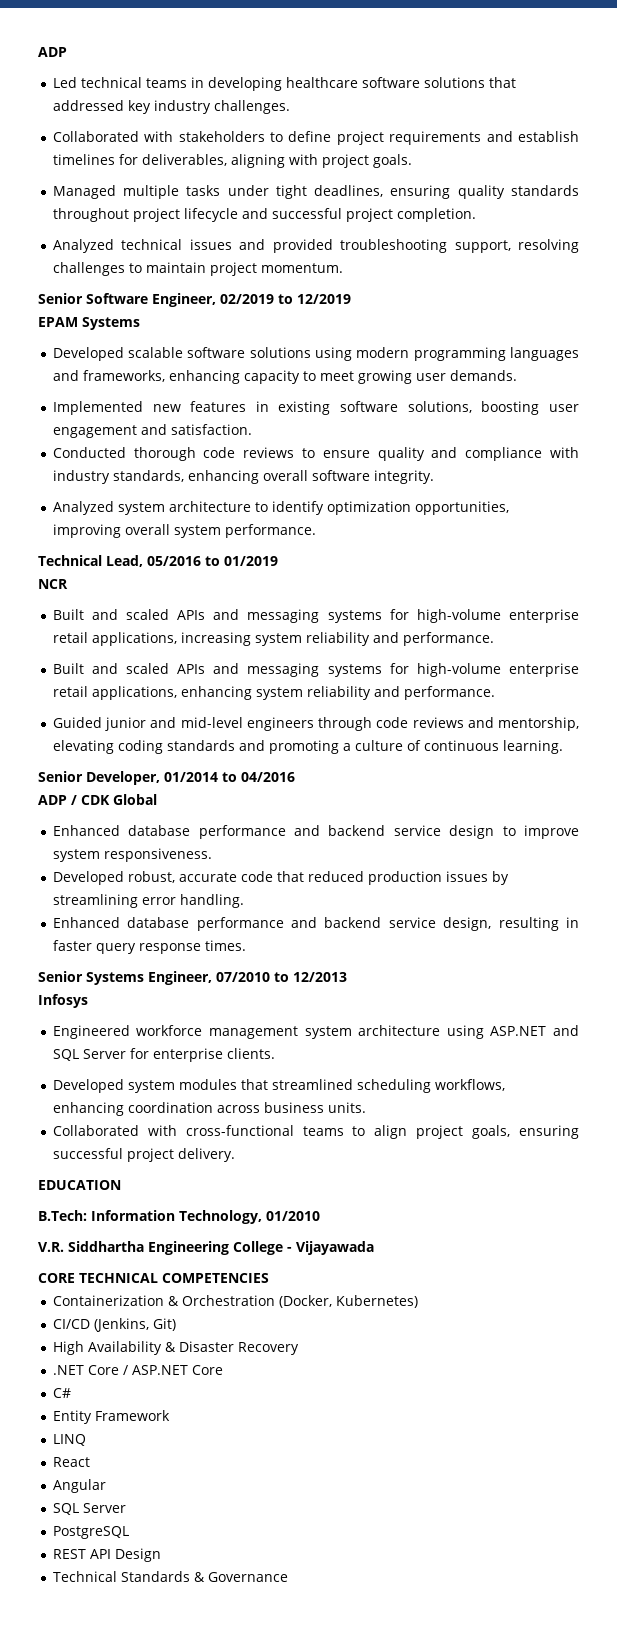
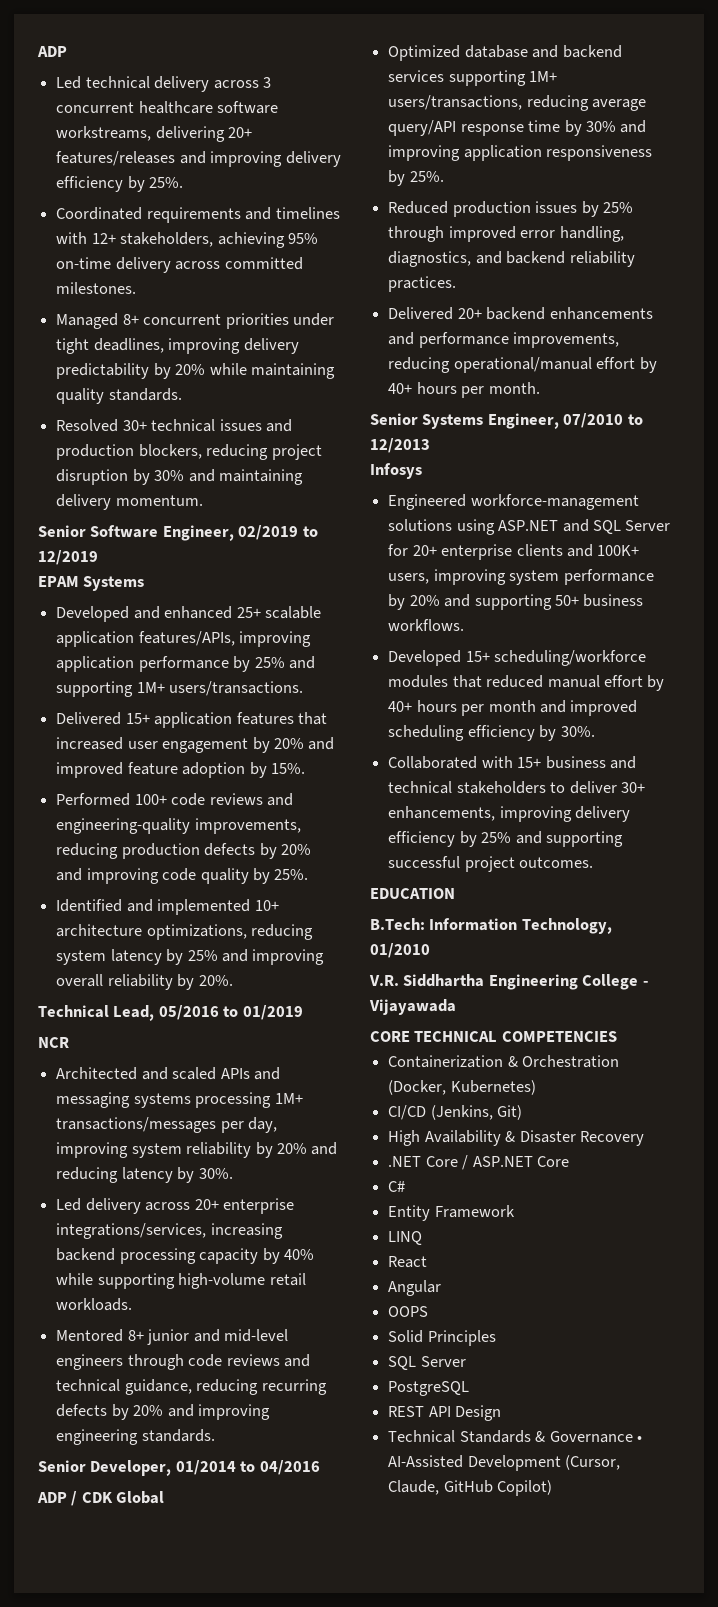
- Led technical teams in developing healthcare software solutions that addressed key industry challenges.
- Collaborated with stakeholders to define project requirements and establish timelines for deliverables, aligning with project goals.
- Managed multiple tasks under tight deadlines, ensuring quality standards throughout project lifecycle and successful project completion.
- Analyzed technical issues and provided troubleshooting support, resolving challenges to maintain project momentum.
+ Led technical delivery across 3 concurrent healthcare software workstreams, delivering 20+ features/releases and improving delivery efficiency by 25%.
+ Coordinated requirements and timelines with 12+ stakeholders, achieving 95% on-time delivery across committed milestones.
+ Managed 8+ concurrent priorities under tight deadlines, improving delivery predictability by 20% while maintaining quality standards.
+ Resolved 30+ technical issues and production blockers, reducing project disruption by 30% and maintaining delivery momentum.
- Developed scalable software solutions using modern programming languages and frameworks, enhancing capacity to meet growing user demands.
- Implemented new features in existing software solutions, boosting user engagement and satisfaction.
- Conducted thorough code reviews to ensure quality and compliance with industry standards, enhancing overall software integrity.
- Analyzed system architecture to identify optimization opportunities, improving overall system performance.
+ Developed and enhanced 25+ scalable application features/APIs, improving application performance by 25% and supporting 1M+ users/transactions.
+ Delivered 15+ application features that increased user engagement by 20% and improved feature adoption by 15%.
+ Performed 100+ code reviews and engineering-quality improvements, reducing production defects by 20% and improving code quality by 25%.
+ Identified and implemented 10+ architecture optimizations, reducing system latency by 25% and improving overall reliability by 20%.
- Built and scaled APIs and messaging systems for high-volume enterprise retail applications, increasing system reliability and performance.
- Built and scaled APIs and messaging systems for high-volume enterprise retail applications, enhancing system reliability and performance.
- Guided junior and mid-level engineers through code reviews and mentorship, elevating coding standards and promoting a culture of continuous learning.
+ Architected and scaled APIs and messaging systems processing 1M+ transactions/messages per day, improving system reliability by 20% and reducing latency by 30%.
+ Led delivery across 20+ enterprise integrations/services, increasing backend processing capacity by 40% while supporting high-volume retail workloads.
+ Mentored 8+ junior and mid-level engineers through code reviews and technical guidance, reducing recurring defects by 20% and improving engineering standards.
- Enhanced database performance and backend service design to improve system responsiveness.
- Developed robust, accurate code that reduced production issues by streamlining error handling.
- Enhanced database performance and backend service design, resulting in faster query response times.
+ Optimized database and backend services supporting 1M+ users/transactions, reducing average query/API response time by 30% and improving application responsiveness by 25%.
+ Reduced production issues by 25% through improved error handling, diagnostics, and backend reliability practices.
+ Delivered 20+ backend enhancements and performance improvements, reducing operational/manual effort by 40+ hours per month.
- Engineered workforce management system architecture using ASP.NET and SQL Server for enterprise clients.
- Developed system modules that streamlined scheduling workflows, enhancing coordination across business units.
- Collaborated with cross-functional teams to align project goals, ensuring successful project delivery.
+ Engineered workforce-management solutions using ASP.NET and SQL Server for 20+ enterprise clients and 100K+ users, improving system performance by 20% and supporting 50+ business workflows.
+ Developed 15+ scheduling/workforce modules that reduced manual effort by 40+ hours per month and improved scheduling efficiency by 30%.
+ Collaborated with 15+ business and technical stakeholders to deliver 30+ enhancements, improving delivery efficiency by 25% and supporting successful project outcomes.
+ OOPS
+ Solid Principles
- Technical Standards & Governance
+ Technical Standards & Governance • AI-Assisted Development (Cursor, Claude, GitHub Copilot)

